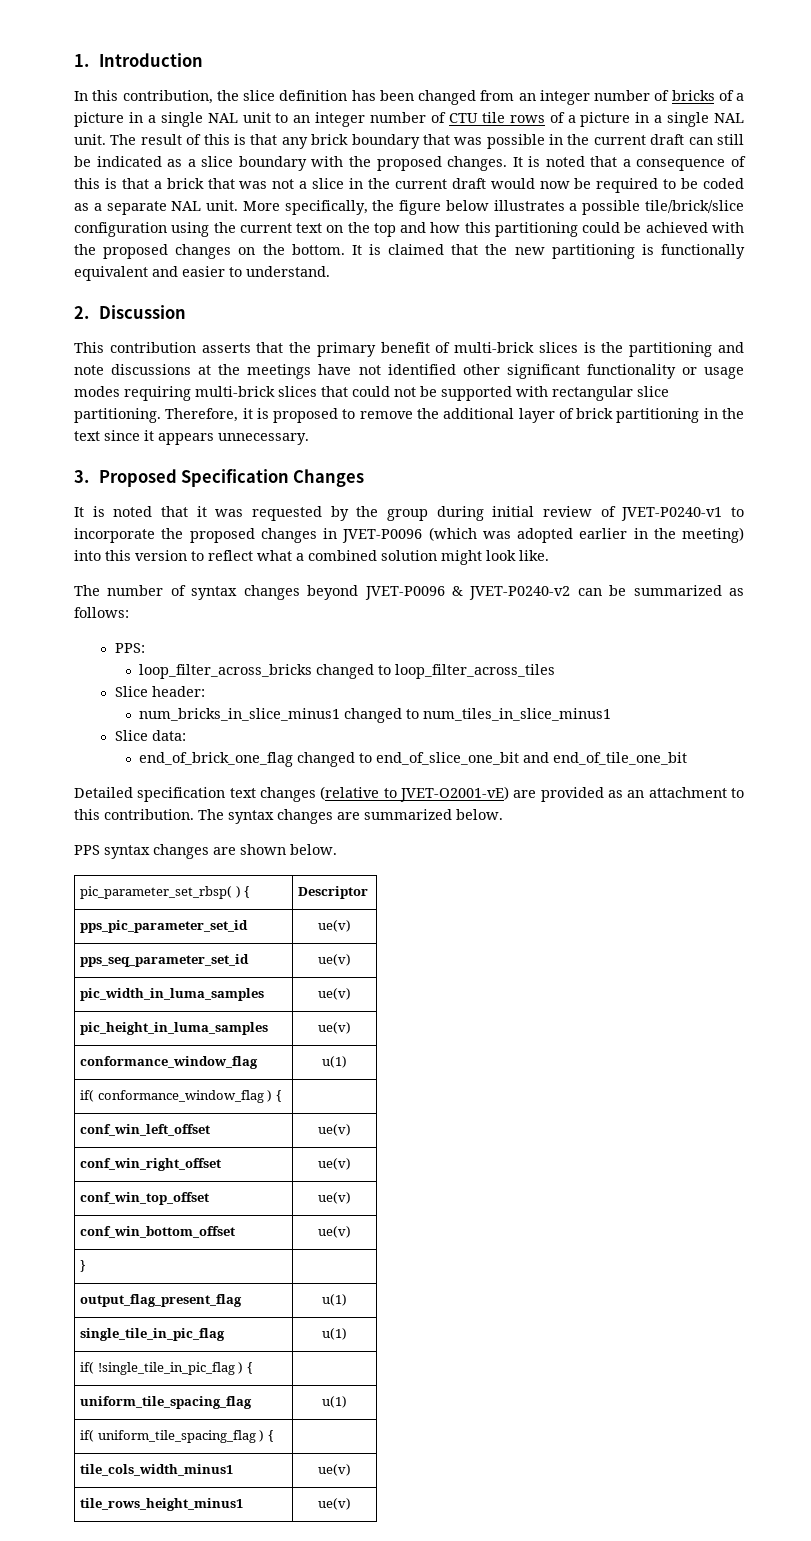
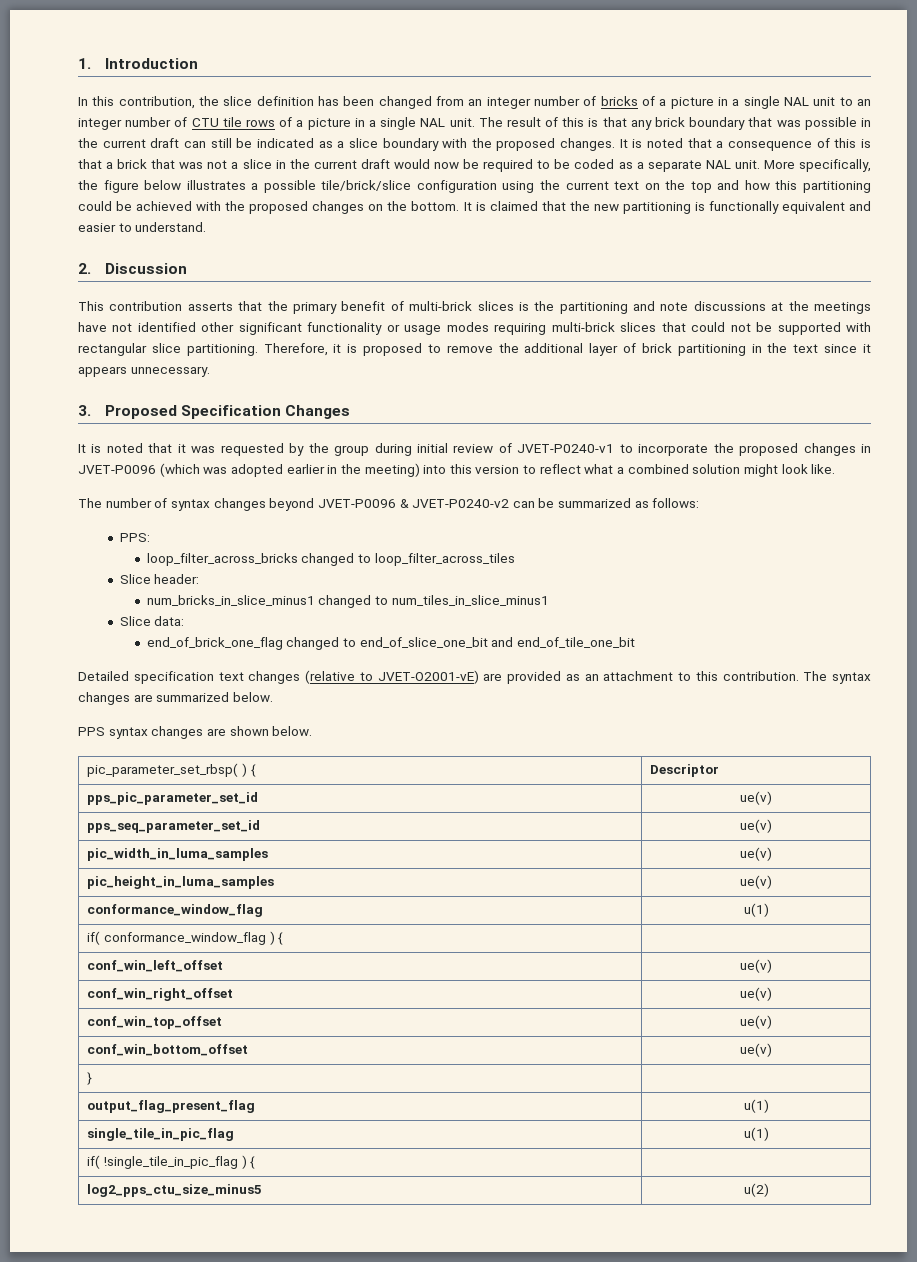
- uniform_tile_spacing_flag | u(1)
- if( uniform_tile_spacing_flag ) { |
- tile_cols_width_minus1 | ue(v)
- tile_rows_height_minus1 | ue(v)
+ log2_pps_ctu_size_minus5 | u(2)

